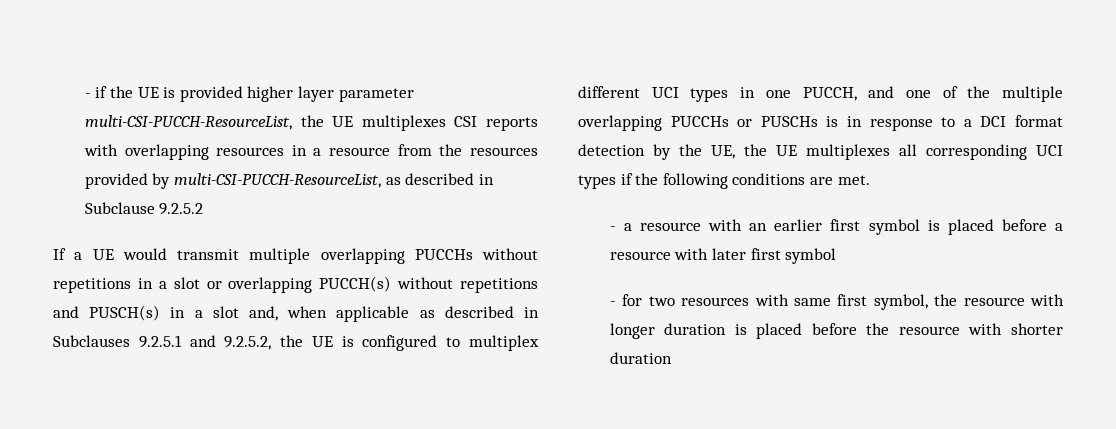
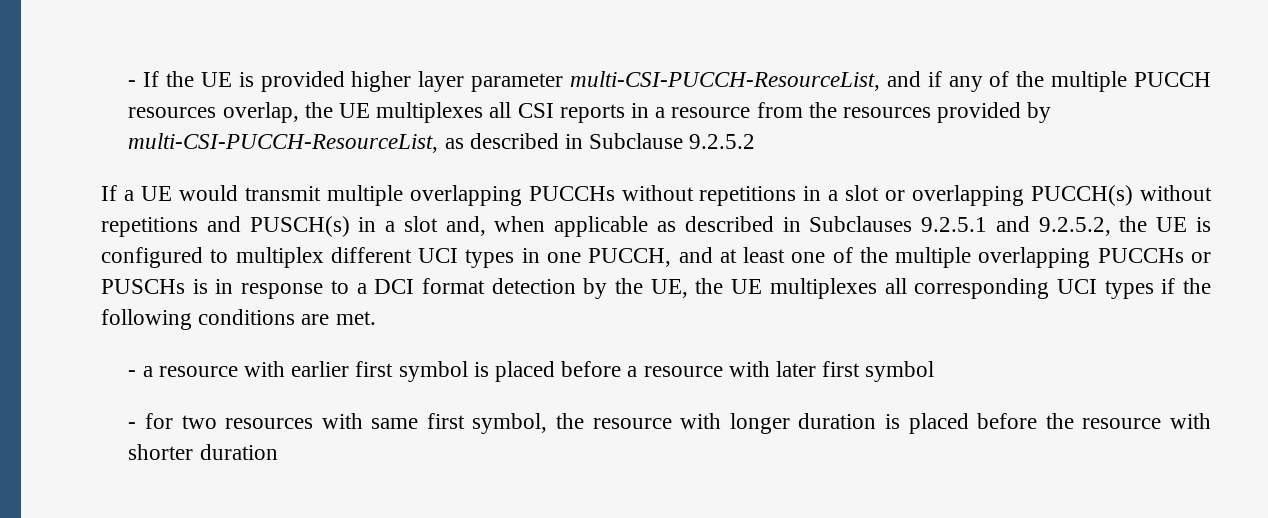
- - if the UE is provided higher layer parameter multi-CSI-PUCCH-ResourceList, the UE multiplexes CSI reports with overlapping resources in a resource from the resources provided by multi-CSI-PUCCH-ResourceList, as described in Subclause 9.2.5.2
+ - If the UE is provided higher layer parameter multi-CSI-PUCCH-ResourceList, and if any of the multiple PUCCH resources overlap, the UE multiplexes all CSI reports in a resource from the resources provided by multi-CSI-PUCCH-ResourceList, as described in Subclause 9.2.5.2
- If a UE would transmit multiple overlapping PUCCHs without repetitions in a slot or overlapping PUCCH(s) without repetitions and PUSCH(s) in a slot and, when applicable as described in Subclauses 9.2.5.1 and 9.2.5.2, the UE is configured to multiplex different UCI types in one PUCCH, and one of the multiple overlapping PUCCHs or PUSCHs is in response to a DCI format detection by the UE, the UE multiplexes all corresponding UCI types if the following conditions are met.
+ If a UE would transmit multiple overlapping PUCCHs without repetitions in a slot or overlapping PUCCH(s) without repetitions and PUSCH(s) in a slot and, when applicable as described in Subclauses 9.2.5.1 and 9.2.5.2, the UE is configured to multiplex different UCI types in one PUCCH, and at least one of the multiple overlapping PUCCHs or PUSCHs is in response to a DCI format detection by the UE, the UE multiplexes all corresponding UCI types if the following conditions are met.
- - a resource with an earlier first symbol is placed before a resource with later first symbol
+ - a resource with earlier first symbol is placed before a resource with later first symbol

